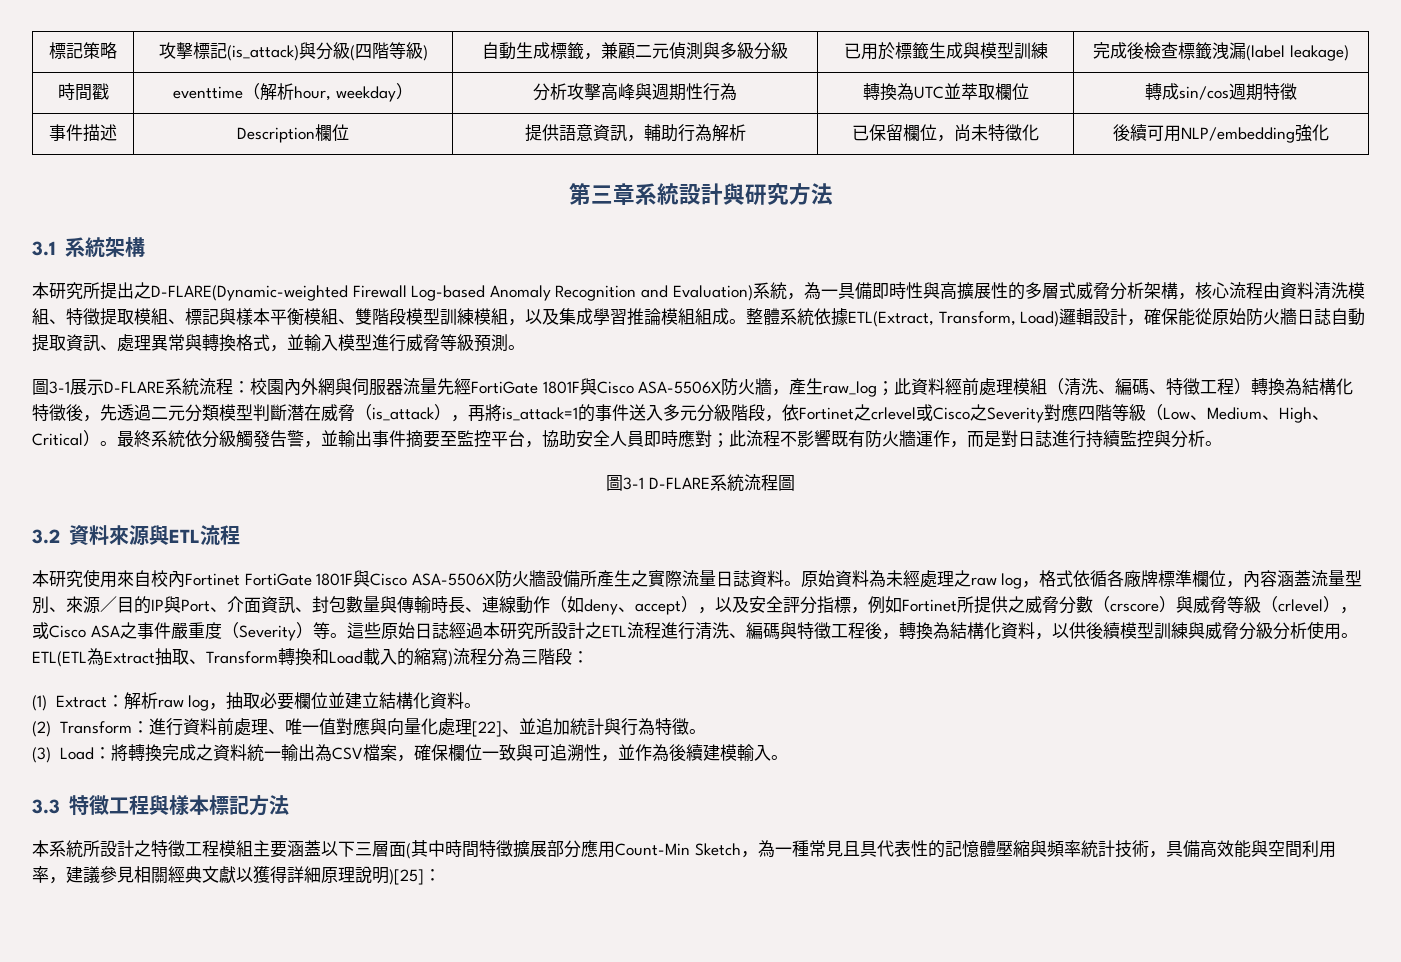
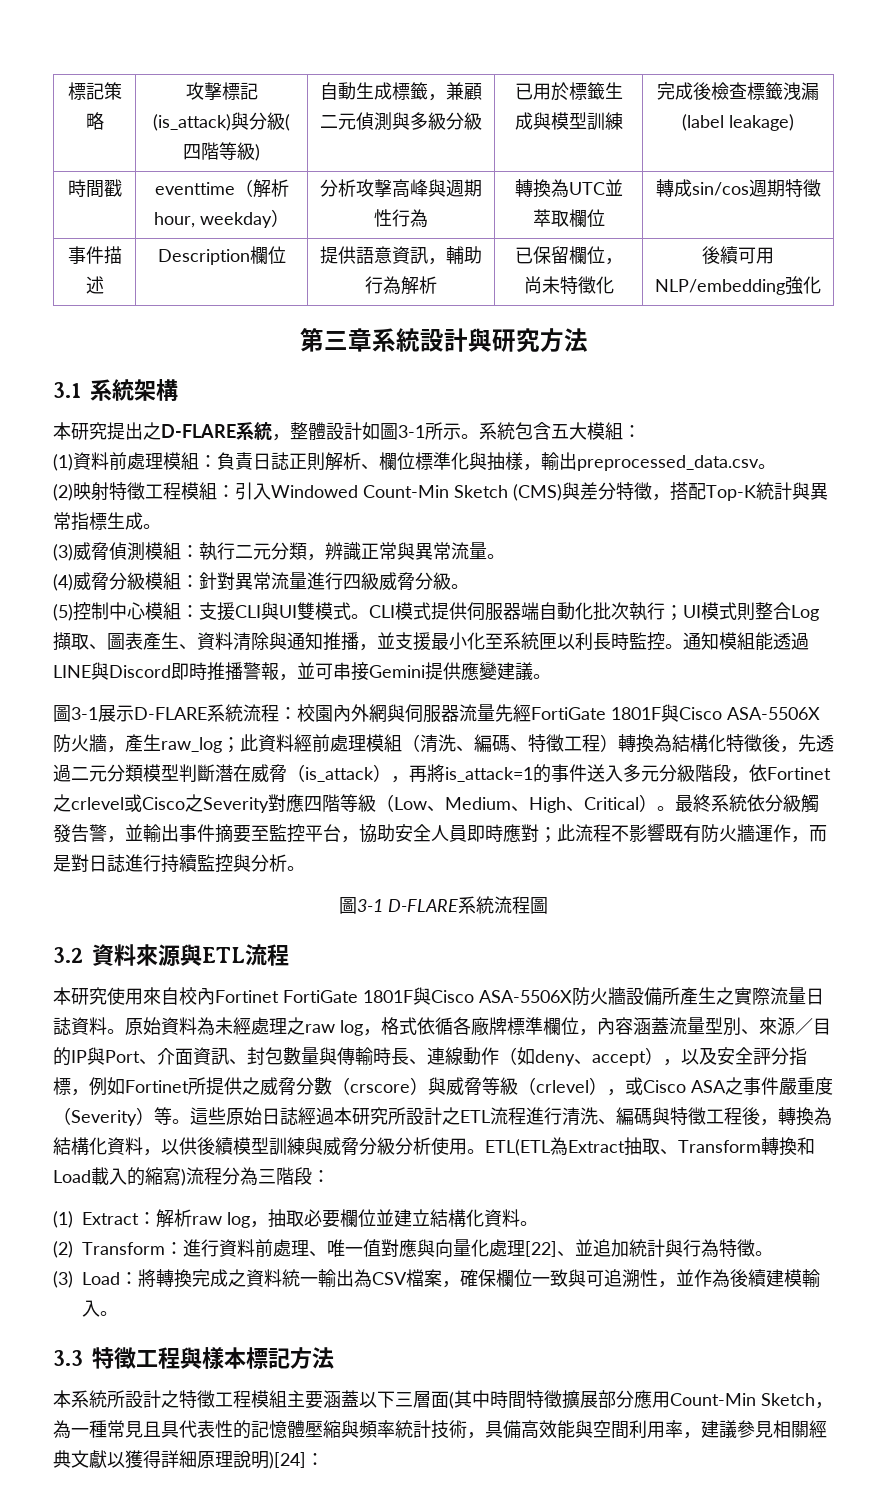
- 本研究所提出之D-FLARE(Dynamic-weighted Firewall Log-based Anomaly Recognition and Evaluation)系統，為一具備即時性與高擴展性的多層式威脅分析架構，核心流程由資料清洗模組、特徵提取模組、標記與樣本平衡模組、雙階段模型訓練模組，以及集成學習推論模組組成。整體系統依據ETL(Extract, Transform, Load)邏輯設計，確保能從原始防火牆日誌自動提取資訊、處理異常與轉換格式，並輸入模型進行威脅等級預測。
+ 本研究提出之D-FLARE系統，整體設計如圖3-1所示。系統包含五大模組：
+ (1)資料前處理模組：負責日誌正則解析、欄位標準化與抽樣，輸出preprocessed_data.csv。
+ (2)映射特徵工程模組：引入Windowed Count-Min Sketch (CMS)與差分特徵，搭配Top-K統計與異常指標生成。
+ (3)威脅偵測模組：執行二元分類，辨識正常與異常流量。
+ (4)威脅分級模組：針對異常流量進行四級威脅分級。
+ (5)控制中心模組：支援CLI與UI雙模式。CLI模式提供伺服器端自動化批次執行；UI模式則整合Log擷取、圖表產生、資料清除與通知推播，並支援最小化至系統匣以利長時監控。通知模組能透過LINE與Discord即時推播警報，並可串接Gemini提供應變建議。
- 本系統所設計之特徵工程模組主要涵蓋以下三層面(其中時間特徵擴展部分應用Count-Min Sketch，為一種常見且具代表性的記憶體壓縮與頻率統計技術，具備高效能與空間利用率，建議參見相關經典文獻以獲得詳細原理說明)[25]：
+ 本系統所設計之特徵工程模組主要涵蓋以下三層面(其中時間特徵擴展部分應用Count-Min Sketch，為一種常見且具代表性的記憶體壓縮與頻率統計技術，具備高效能與空間利用率，建議參見相關經典文獻以獲得詳細原理說明)[24]：

